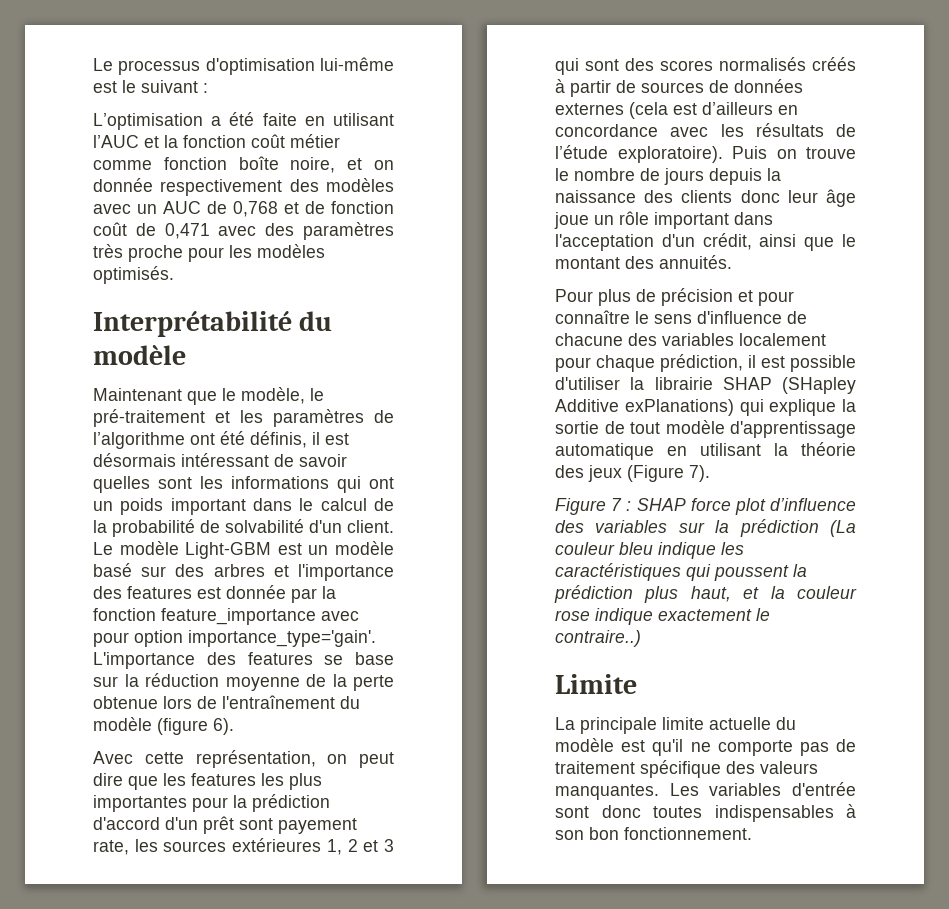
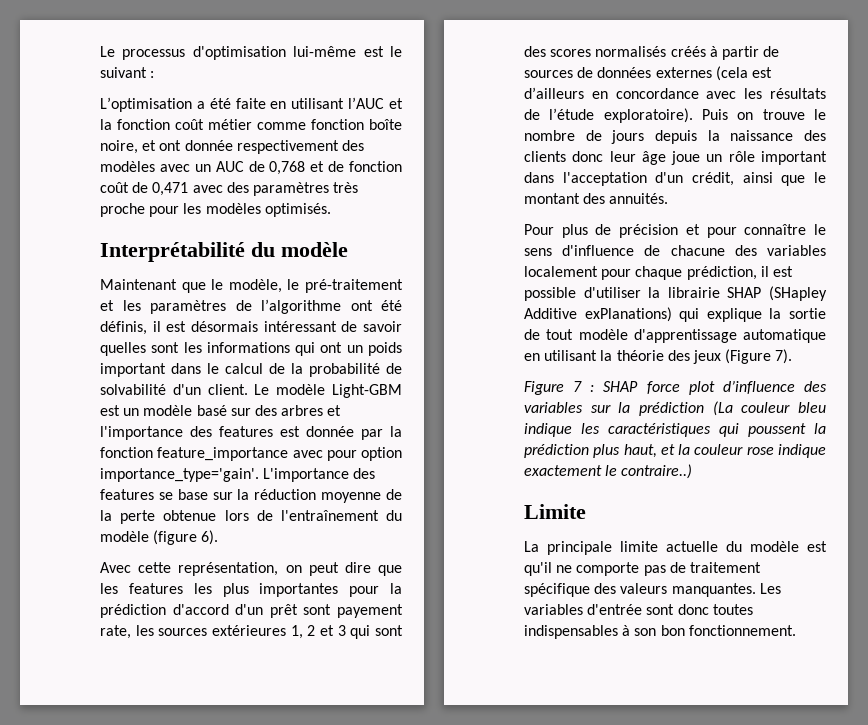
- L’optimisation a été faite en utilisant l’AUC et la fonction coût métier comme fonction boîte noire, et on donnée respectivement des modèles avec un AUC de 0,768 et de fonction coût de 0,471 avec des paramètres très proche pour les modèles optimisés.
+ L’optimisation a été faite en utilisant l’AUC et la fonction coût métier comme fonction boîte noire, et ont donnée respectivement des modèles avec un AUC de 0,768 et de fonction coût de 0,471 avec des paramètres très proche pour les modèles optimisés.

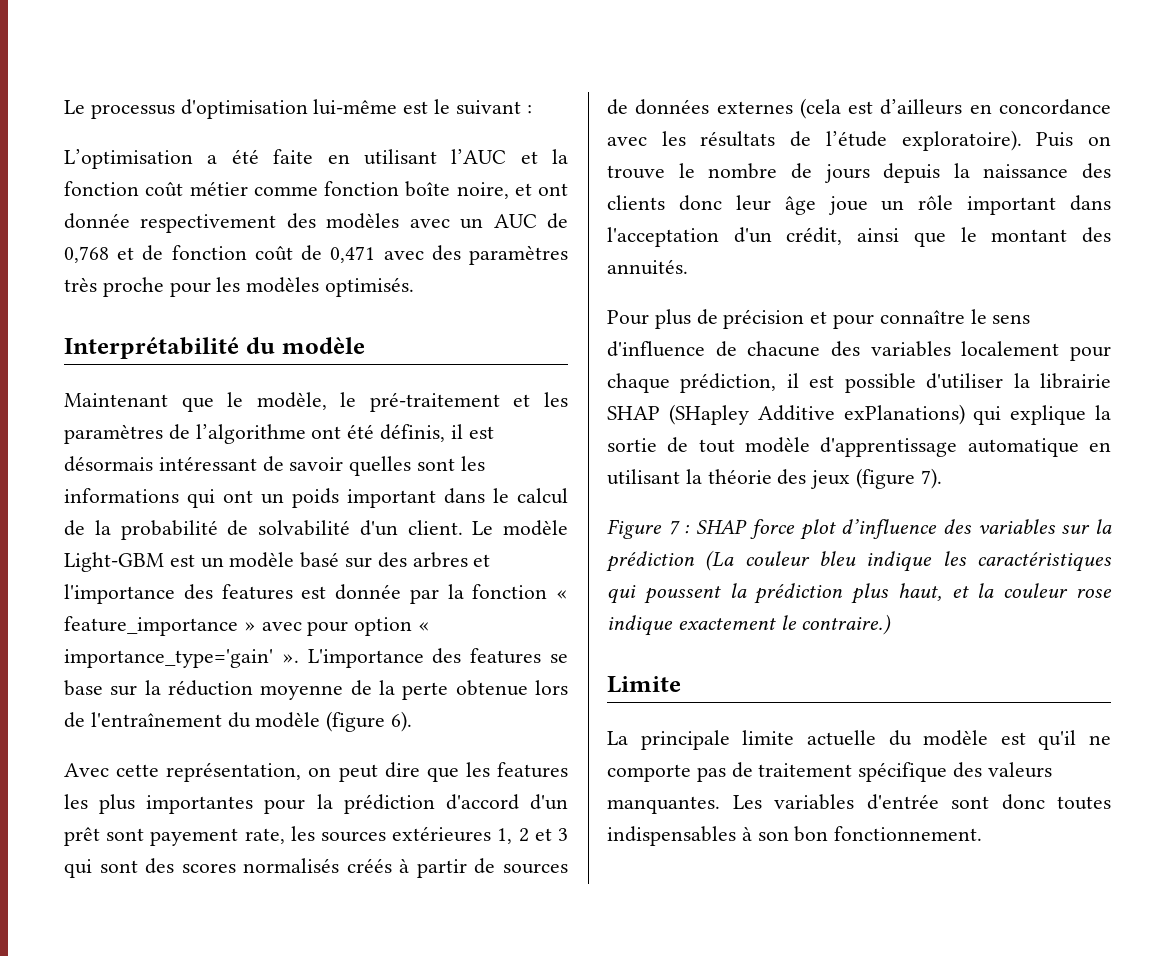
- Le modèle Light-GBM est un modèle basé sur des arbres et l'importance des features est donnée par la fonction feature_importance avec pour option importance_type='gain'.
+ Le modèle Light-GBM est un modèle basé sur des arbres et l'importance des features est donnée par la fonction « feature_importance » avec pour option « importance_type='gain' ».
- Pour plus de précision et pour connaître le sens d'influence de chacune des variables localement pour chaque prédiction, il est possible d'utiliser la librairie SHAP (SHapley Additive exPlanations) qui explique la sortie de tout modèle d'apprentissage automatique en utilisant la théorie des jeux (Figure 7).
+ Pour plus de précision et pour connaître le sens d'influence de chacune des variables localement pour chaque prédiction, il est possible d'utiliser la librairie SHAP (SHapley Additive exPlanations) qui explique la sortie de tout modèle d'apprentissage automatique en utilisant la théorie des jeux (figure 7).
- Figure 7 : SHAP force plot d’influence des variables sur la prédiction (La couleur bleu indique les caractéristiques qui poussent la prédiction plus haut, et la couleur rose indique exactement le contraire..)
+ Figure 7 : SHAP force plot d’influence des variables sur la prédiction (La couleur bleu indique les caractéristiques qui poussent la prédiction plus haut, et la couleur rose indique exactement le contraire.)

